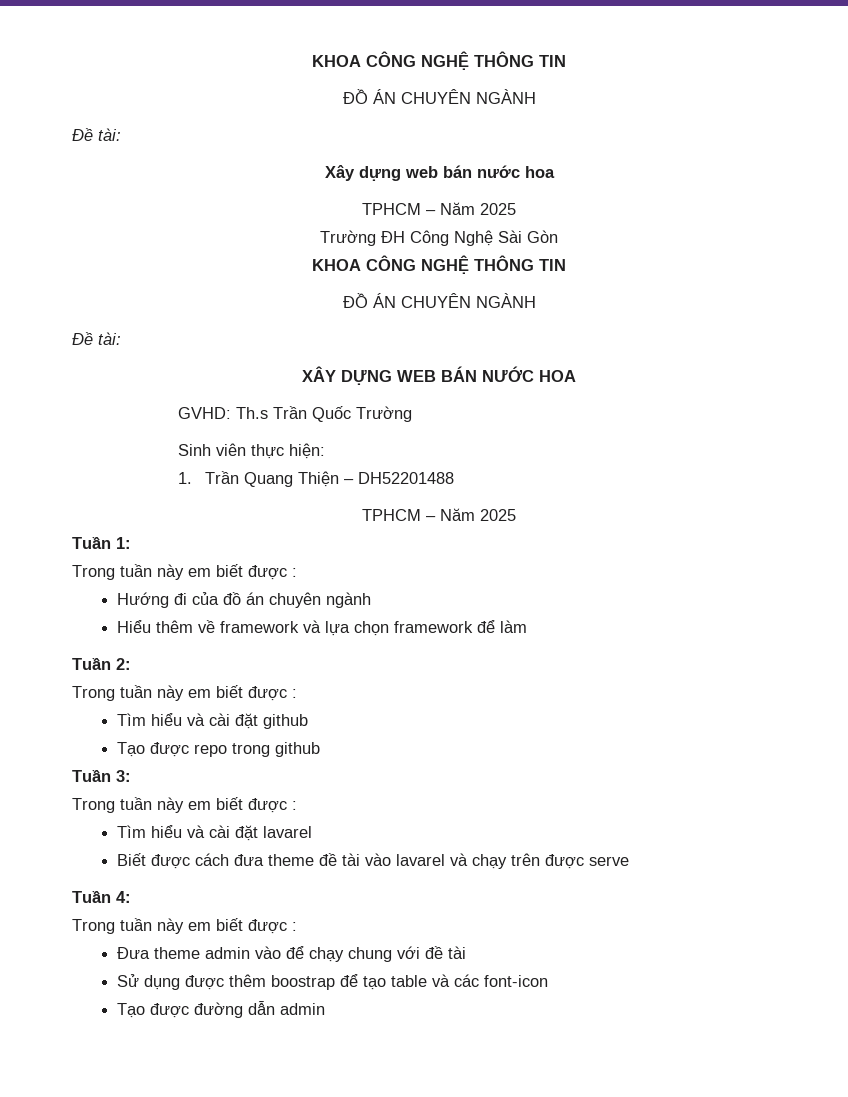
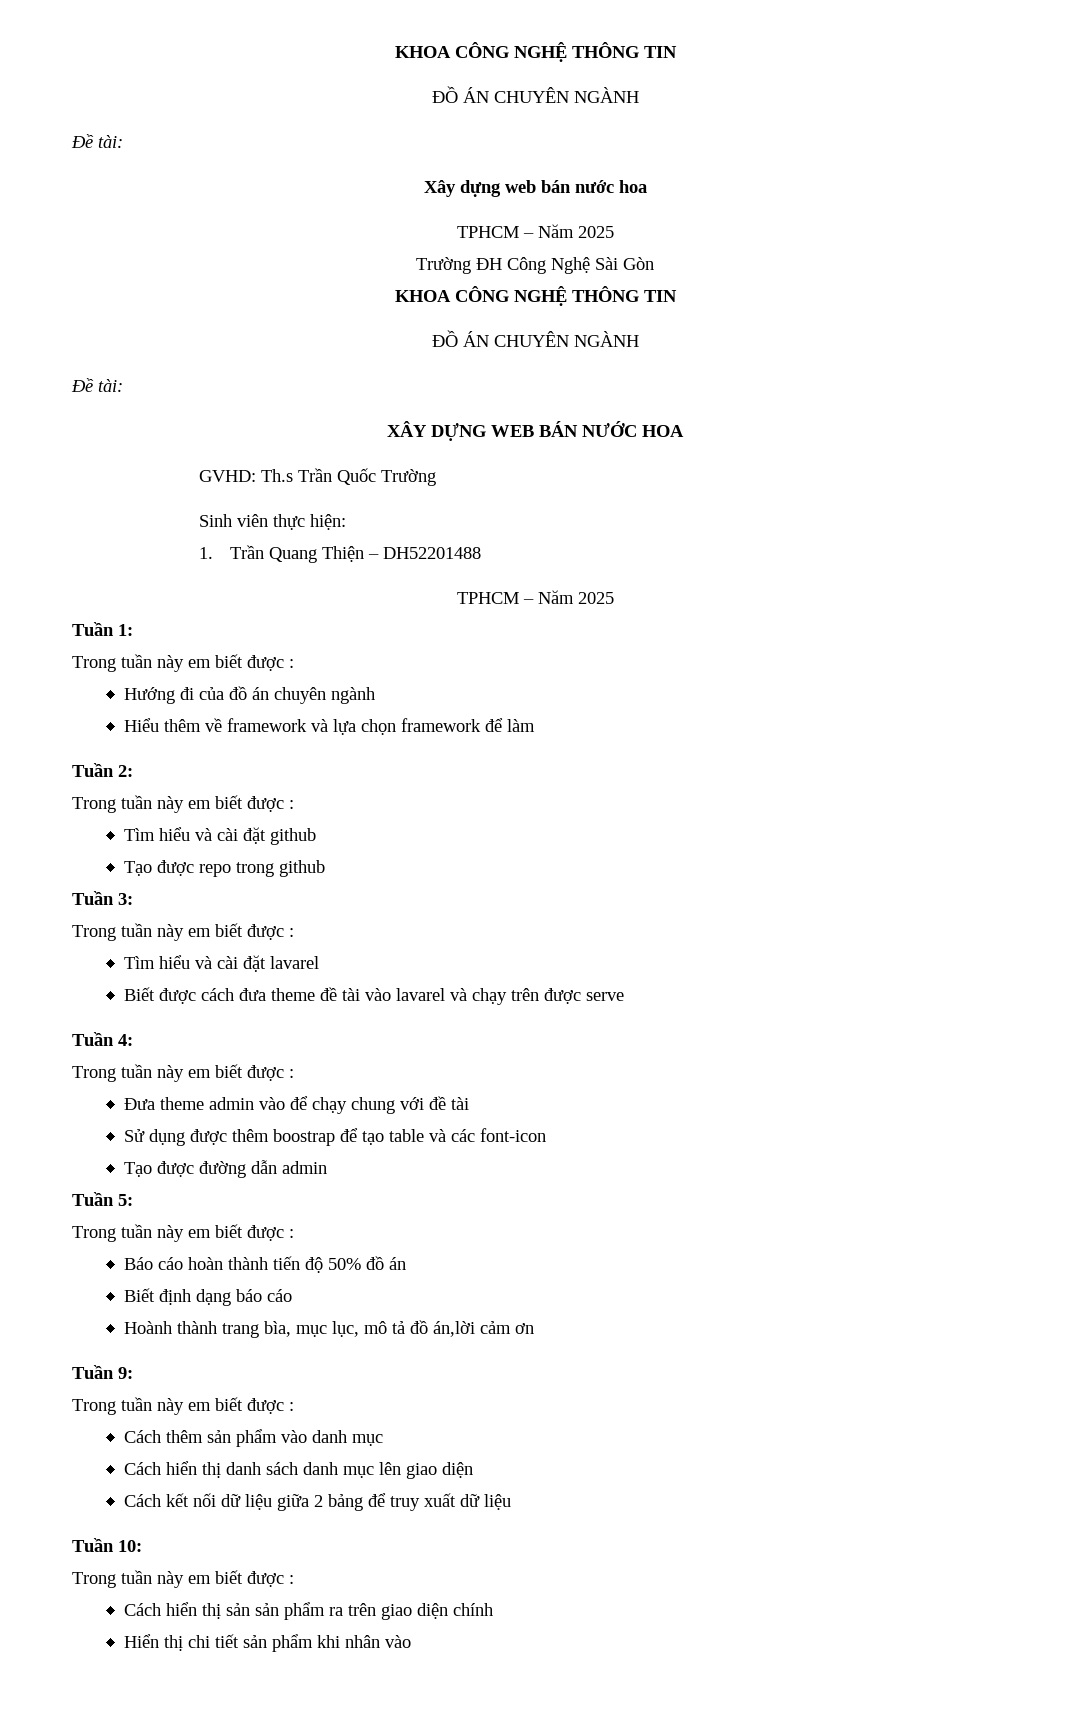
+ Tuần 5:
+ Trong tuần này em biết được :
+ Báo cáo hoàn thành tiến độ 50% đồ án
+ Biết định dạng báo cáo
+ Hoành thành trang bìa, mục lục, mô tả đồ án,lời cảm ơn
+ Tuần 9:
+ Trong tuần này em biết được :
+ Cách thêm sản phẩm vào danh mục
+ Cách hiển thị danh sách danh mục lên giao diện
+ Cách kết nối dữ liệu giữa 2 bảng để truy xuất dữ liệu
+ Tuần 10:
+ Trong tuần này em biết được :
+ Cách hiển thị sản sản phẩm ra trên giao diện chính
+ Hiển thị chi tiết sản phẩm khi nhân vào

